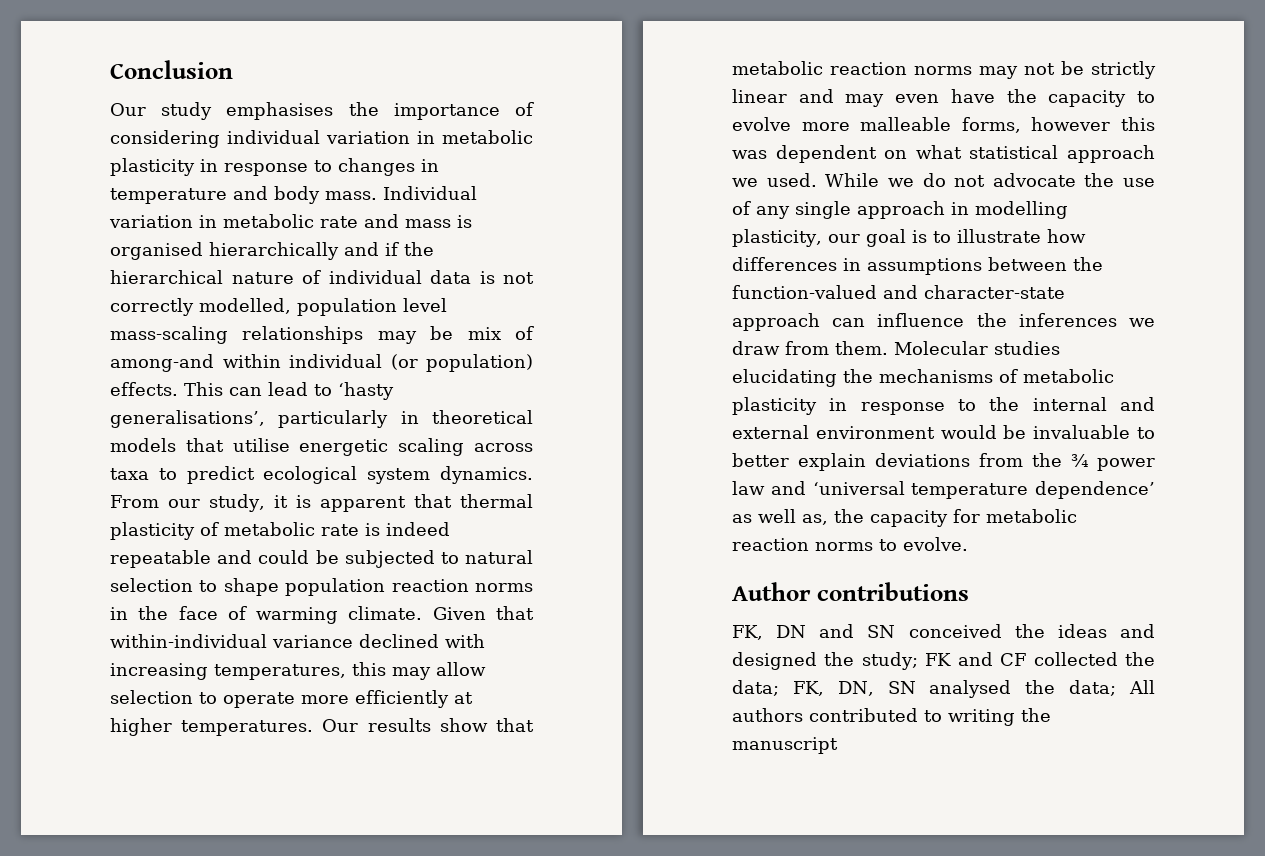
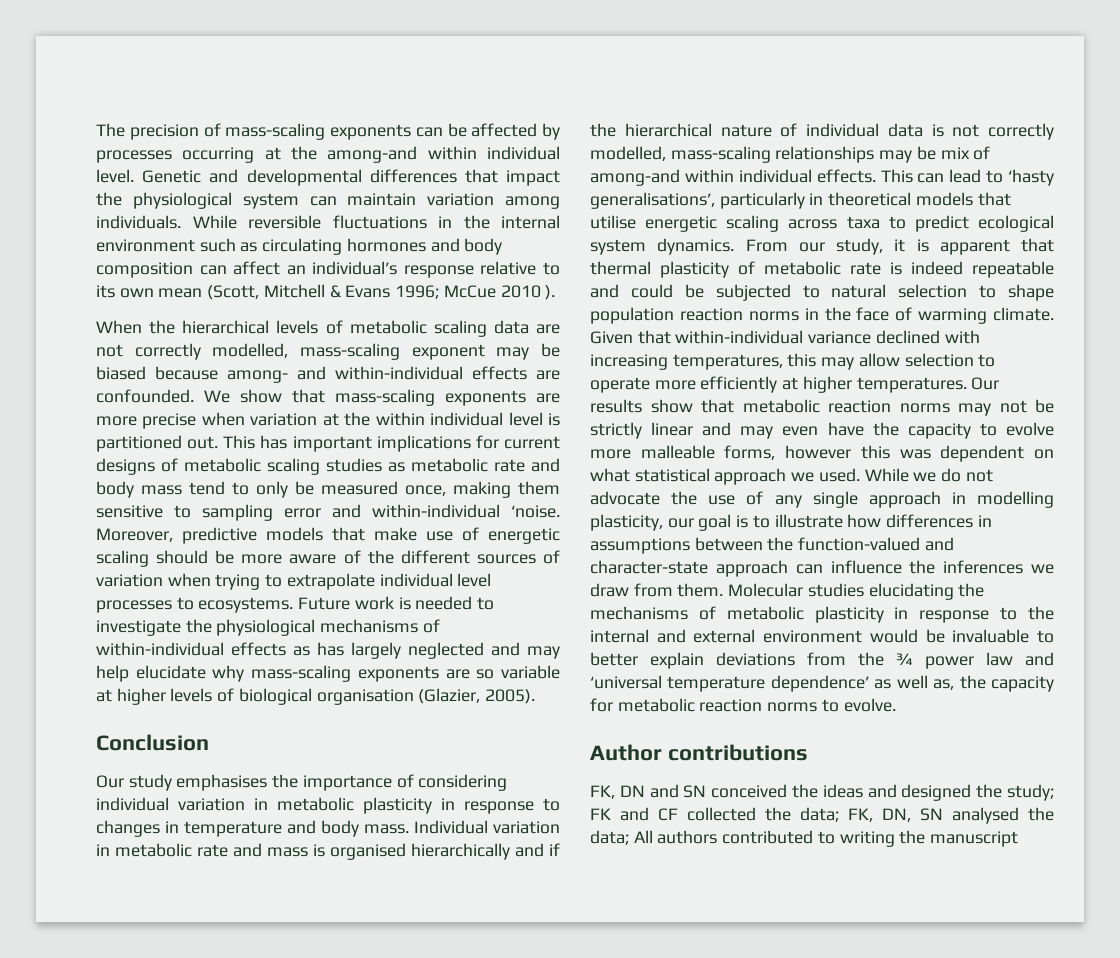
+ The precision of mass-scaling exponents can be affected by processes occurring at the among-and within individual level. Genetic and developmental differences that impact the physiological system can maintain variation among individuals. While reversible fluctuations in the internal environment such as circulating hormones and body composition can affect an individual’s response relative to its own mean (Scott, Mitchell & Evans 1996; McCue 2010 ).
+ When the hierarchical levels of metabolic scaling data are not correctly modelled, mass-scaling exponent may be biased because among- and within-individual effects are confounded. We show that mass-scaling exponents are more precise when variation at the within individual level is partitioned out. This has important implications for current designs of metabolic scaling studies as metabolic rate and body mass tend to only be measured once, making them sensitive to sampling error and within-individual ‘noise. Moreover, predictive models that make use of energetic scaling should be more aware of the different sources of variation when trying to extrapolate individual level processes to ecosystems. Future work is needed to investigate the physiological mechanisms of within-individual effects as has largely neglected and may help elucidate why mass-scaling exponents are so variable at higher levels of biological organisation (Glazier, 2005).
- Individual variation in metabolic rate and mass is organised hierarchically and if the hierarchical nature of individual data is not correctly modelled, population level mass-scaling relationships may be mix of among-and within individual (or population) effects.
+ Individual variation in metabolic rate and mass is organised hierarchically and if the hierarchical nature of individual data is not correctly modelled, mass-scaling relationships may be mix of among-and within individual effects.

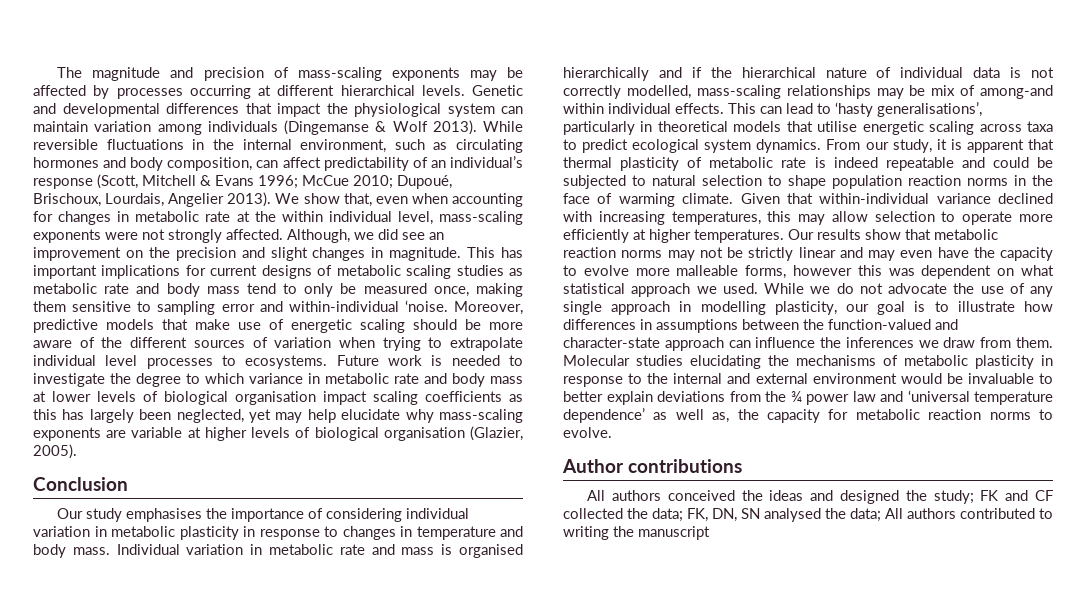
- The precision of mass-scaling exponents can be affected by processes occurring at the among-and within individual level.
+ The magnitude and precision of mass-scaling exponents may be affected by processes occurring at different hierarchical levels.
- Genetic and developmental differences that impact the physiological system can maintain variation among individuals.
+ Genetic and developmental differences that impact the physiological system can maintain variation among individuals (Dingemanse & Wolf 2013).
- While reversible fluctuations in the internal environment such as circulating hormones and body composition can affect an individual’s response relative to its own mean (Scott, Mitchell & Evans 1996; McCue 2010 ).
- When the hierarchical levels of metabolic scaling data are not correctly modelled, mass-scaling exponent may be biased because among- and within-individual effects are confounded. We show that mass-scaling exponents are more precise when variation at the within individual level is partitioned out.
+ While reversible fluctuations in the internal environment, such as circulating hormones and body composition, can affect predictability of an individual’s response (Scott, Mitchell & Evans 1996; McCue 2010; Dupoué, Brischoux, Lourdais, Angelier 2013). We show that, even when accounting for changes in metabolic rate at the within individual level, mass-scaling exponents were not strongly affected. Although, we did see an improvement on the precision and slight changes in magnitude.
- Future work is needed to investigate the physiological mechanisms of within-individual effects as has largely neglected and may help elucidate why mass-scaling exponents are so variable at higher levels of biological organisation (Glazier, 2005).
+ Future work is needed to investigate the degree to which variance in metabolic rate and body mass at lower levels of biological organisation impact scaling coefficients as this has largely been neglected, yet may help elucidate why mass-scaling exponents are variable at higher levels of biological organisation (Glazier, 2005).
- FK, DN and SN conceived the ideas and designed the study; FK and CF collected the data; FK, DN, SN analysed the data; All authors contributed to writing the manuscript
+ All authors conceived the ideas and designed the study; FK and CF collected the data; FK, DN, SN analysed the data; All authors contributed to writing the manuscript

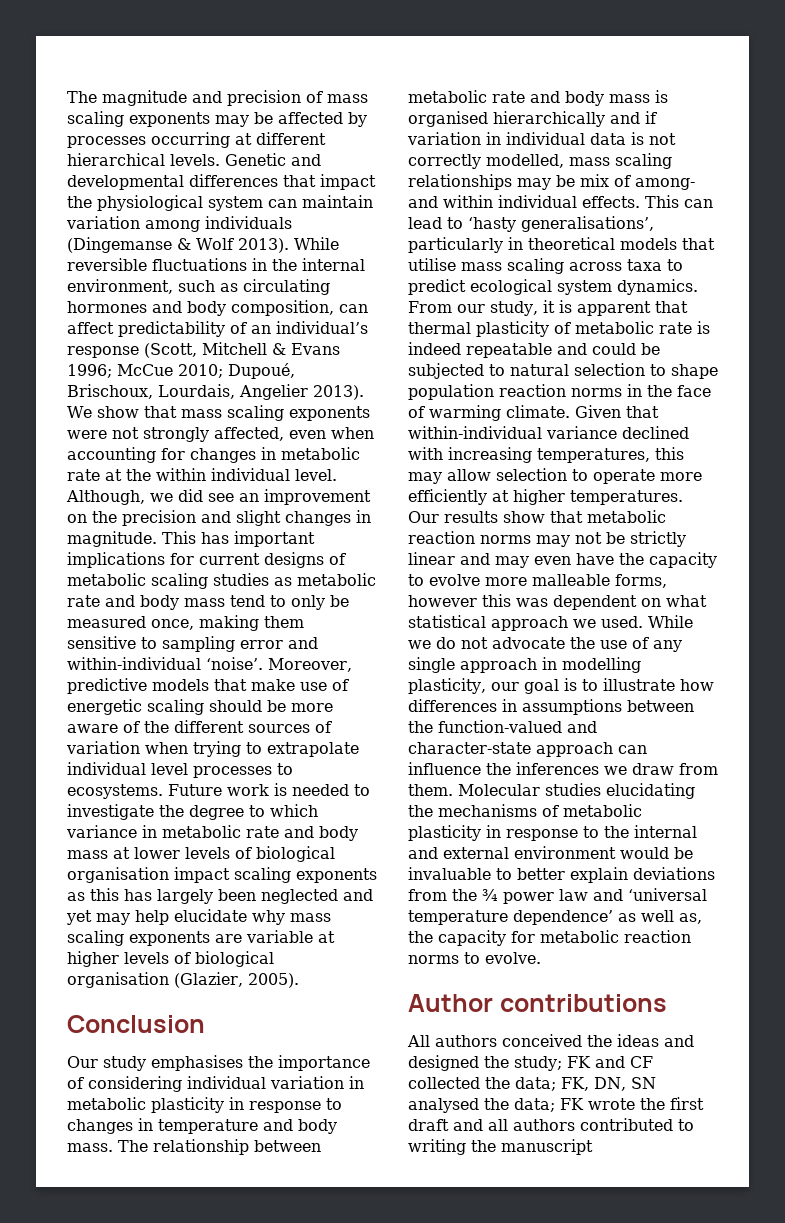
- The magnitude and precision of mass-scaling exponents may be affected by processes occurring at different hierarchical levels.
+ The magnitude and precision of mass scaling exponents may be affected by processes occurring at different hierarchical levels.
- We show that, even when accounting for changes in metabolic rate at the within individual level, mass-scaling exponents were not strongly affected.
+ We show that mass scaling exponents were not strongly affected, even when accounting for changes in metabolic rate at the within individual level.
- This has important implications for current designs of metabolic scaling studies as metabolic rate and body mass tend to only be measured once, making them sensitive to sampling error and within-individual ‘noise.
+ This has important implications for current designs of metabolic scaling studies as metabolic rate and body mass tend to only be measured once, making them sensitive to sampling error and within-individual ‘noise’.
- Future work is needed to investigate the degree to which variance in metabolic rate and body mass at lower levels of biological organisation impact scaling coefficients as this has largely been neglected, yet may help elucidate why mass-scaling exponents are variable at higher levels of biological organisation (Glazier, 2005).
+ Future work is needed to investigate the degree to which variance in metabolic rate and body mass at lower levels of biological organisation impact scaling exponents as this has largely been neglected and yet may help elucidate why mass scaling exponents are variable at higher levels of biological organisation (Glazier, 2005).
- Individual variation in metabolic rate and mass is organised hierarchically and if the hierarchical nature of individual data is not correctly modelled, mass-scaling relationships may be mix of among-and within individual effects.
+ The relationship between metabolic rate and body mass is organised hierarchically and if variation in individual data is not correctly modelled, mass scaling relationships may be mix of among- and within individual effects.
- This can lead to ‘hasty generalisations’, particularly in theoretical models that utilise energetic scaling across taxa to predict ecological system dynamics.
+ This can lead to ‘hasty generalisations’, particularly in theoretical models that utilise mass scaling across taxa to predict ecological system dynamics.
- All authors conceived the ideas and designed the study; FK and CF collected the data; FK, DN, SN analysed the data; All authors contributed to writing the manuscript
+ All authors conceived the ideas and designed the study; FK and CF collected the data; FK, DN, SN analysed the data; FK wrote the first draft and all authors contributed to writing the manuscript

